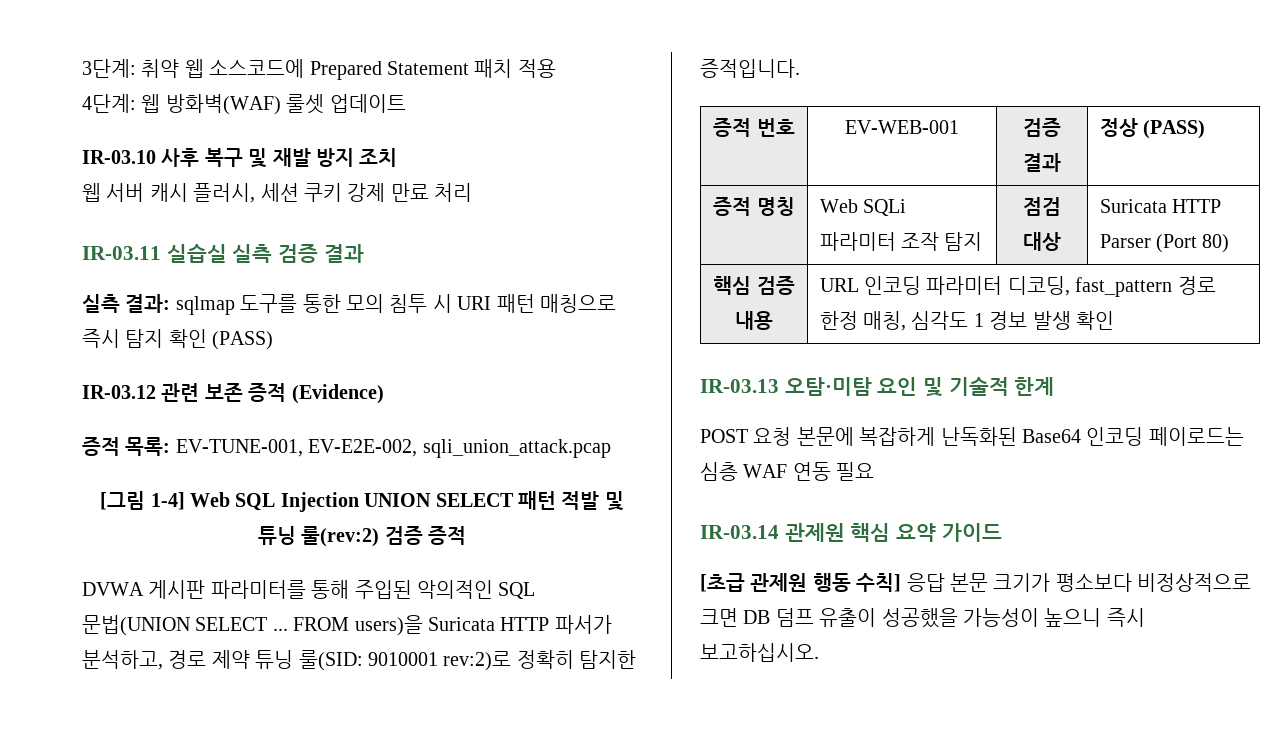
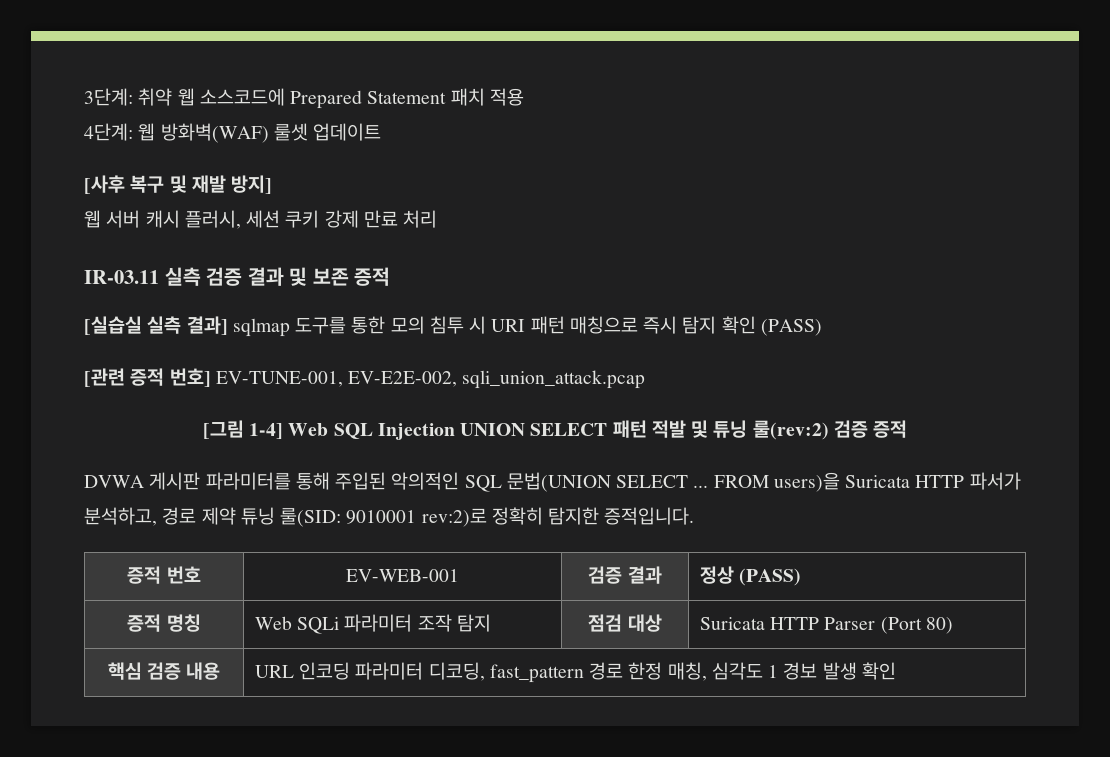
- IR-03.10 사후 복구 및 재발 방지 조치
+ [사후 복구 및 재발 방지]
- IR-03.11 실습실 실측 검증 결과
- 실측 결과: sqlmap 도구를 통한 모의 침투 시 URI 패턴 매칭으로 즉시 탐지 확인 (PASS)
+ IR-03.11 실측 검증 결과 및 보존 증적
+ [실습실 실측 결과] sqlmap 도구를 통한 모의 침투 시 URI 패턴 매칭으로 즉시 탐지 확인 (PASS)
- IR-03.12 관련 보존 증적 (Evidence)
- 증적 목록: EV-TUNE-001, EV-E2E-002, sqli_union_attack.pcap
+ [관련 증적 번호] EV-TUNE-001, EV-E2E-002, sqli_union_attack.pcap
- IR-03.13 오탐·미탐 요인 및 기술적 한계
- POST 요청 본문에 복잡하게 난독화된 Base64 인코딩 페이로드는 심층 WAF 연동 필요
- IR-03.14 관제원 핵심 요약 가이드
- [초급 관제원 행동 수칙] 응답 본문 크기가 평소보다 비정상적으로 크면 DB 덤프 유출이 성공했을 가능성이 높으니 즉시 보고하십시오.

